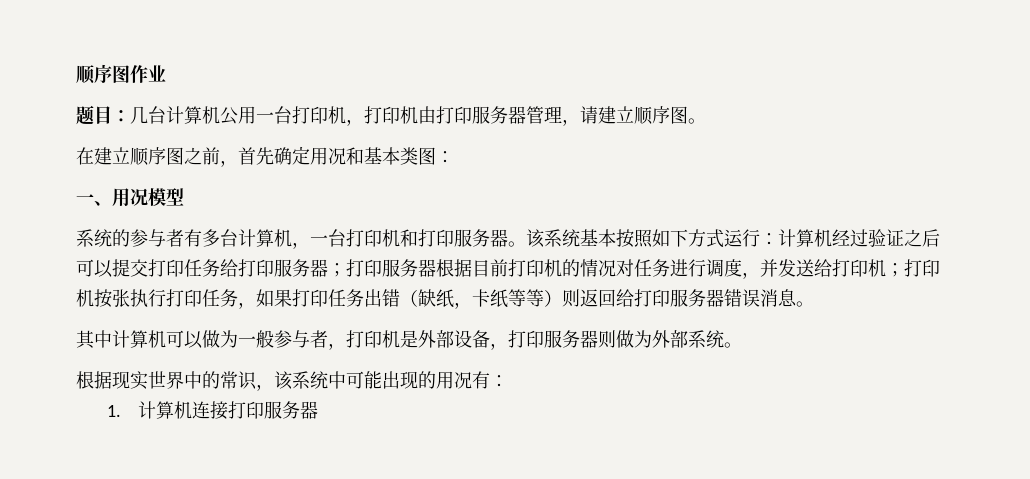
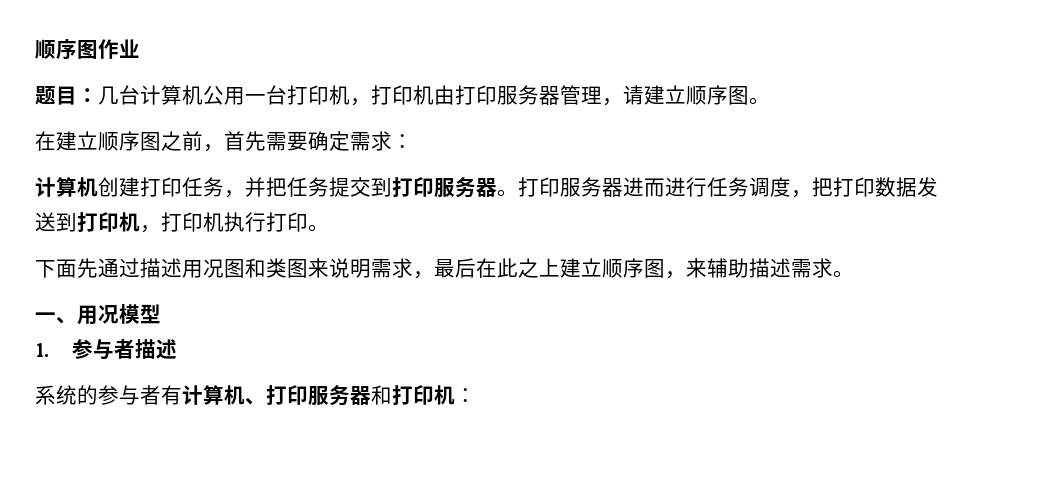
- 在建立顺序图之前，首先确定用况和基本类图：
+ 在建立顺序图之前，首先需要确定需求：
+ 计算机创建打印任务，并把任务提交到打印服务器。打印服务器进而进行任务调度，把打印数据发送到打印机，打印机执行打印。
+ 下面先通过描述用况图和类图来说明需求，最后在此之上建立顺序图，来辅助描述需求。
+ 1.参与者描述
- 系统的参与者有多台计算机，一台打印机和打印服务器。该系统基本按照如下方式运行：计算机经过验证之后可以提交打印任务给打印服务器；打印服务器根据目前打印机的情况对任务进行调度，并发送给打印机；打印机按张执行打印任务，如果打印任务出错（缺纸，卡纸等等）则返回给打印服务器错误消息。
- 其中计算机可以做为一般参与者，打印机是外部设备，打印服务器则做为外部系统。
- 根据现实世界中的常识，该系统中可能出现的用况有：
- 1.计算机连接打印服务器
+ 系统的参与者有计算机、打印服务器和打印机：

